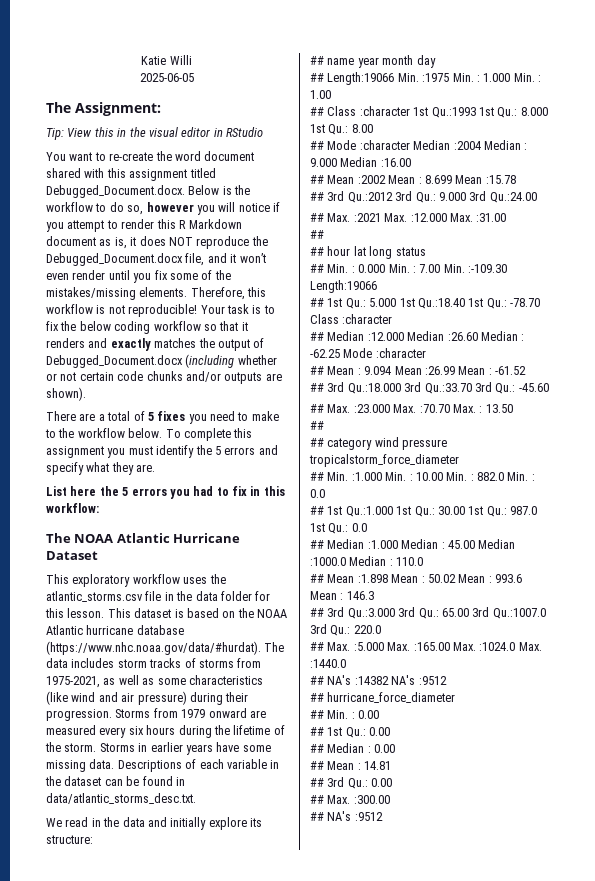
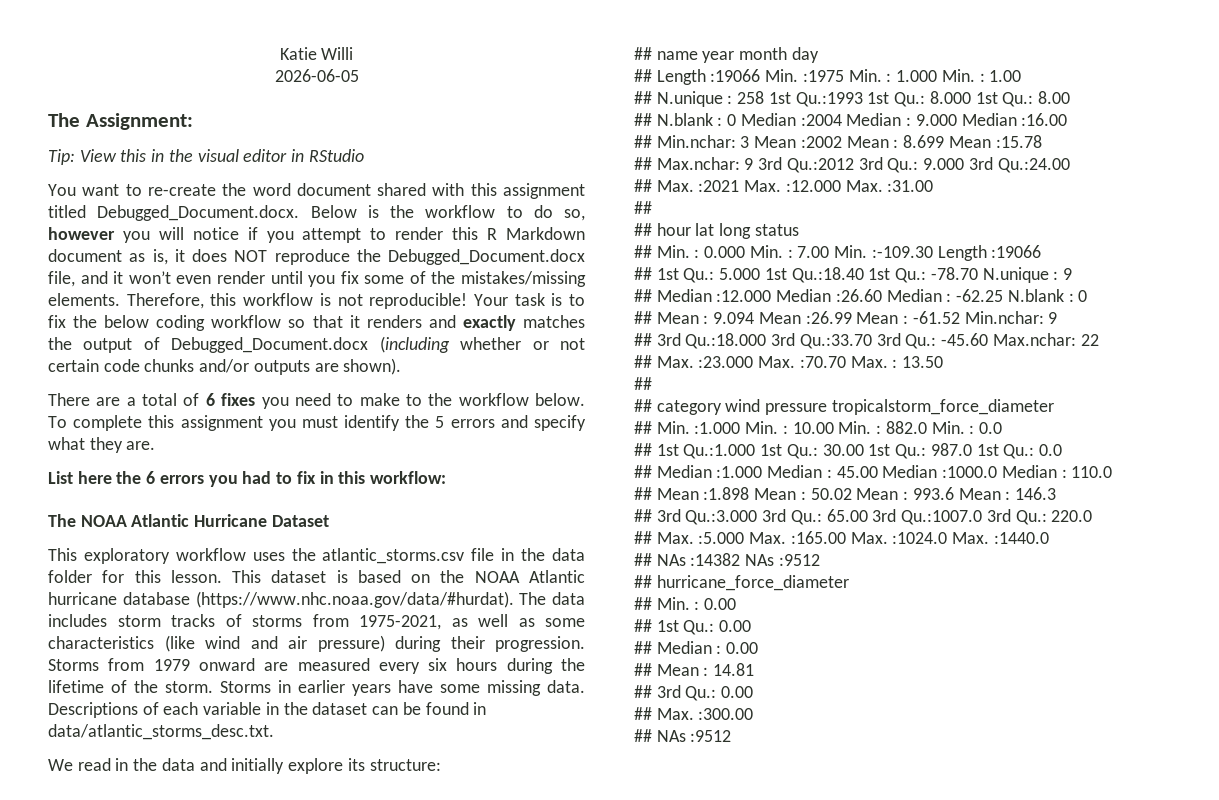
- 2025-06-05
+ 2026-06-05
- There are a total of 5 fixes you need to make to the workflow below.
+ There are a total of 6 fixes you need to make to the workflow below.
- List here the 5 errors you had to fix in this workflow:
+ List here the 6 errors you had to fix in this workflow:
- ## Length:19066 Min. :1975 Min. : 1.000 Min. : 1.00
+ ## Length :19066 Min. :1975 Min. : 1.000 Min. : 1.00
- ## Class :character 1st Qu.:1993 1st Qu.: 8.000 1st Qu.: 8.00
+ ## N.unique : 258 1st Qu.:1993 1st Qu.: 8.000 1st Qu.: 8.00
- ## Mode :character Median :2004 Median : 9.000 Median :16.00
+ ## N.blank : 0 Median :2004 Median : 9.000 Median :16.00
- ## Mean :2002 Mean : 8.699 Mean :15.78
+ ## Min.nchar: 3 Mean :2002 Mean : 8.699 Mean :15.78
- ## 3rd Qu.:2012 3rd Qu.: 9.000 3rd Qu.:24.00
+ ## Max.nchar: 9 3rd Qu.:2012 3rd Qu.: 9.000 3rd Qu.:24.00
- ## Min. : 0.000 Min. : 7.00 Min. :-109.30 Length:19066
+ ## Min. : 0.000 Min. : 7.00 Min. :-109.30 Length :19066
- ## 1st Qu.: 5.000 1st Qu.:18.40 1st Qu.: -78.70 Class :character
+ ## 1st Qu.: 5.000 1st Qu.:18.40 1st Qu.: -78.70 N.unique : 9
- ## Median :12.000 Median :26.60 Median : -62.25 Mode :character
+ ## Median :12.000 Median :26.60 Median : -62.25 N.blank : 0
- ## Mean : 9.094 Mean :26.99 Mean : -61.52
+ ## Mean : 9.094 Mean :26.99 Mean : -61.52 Min.nchar: 9
- ## 3rd Qu.:18.000 3rd Qu.:33.70 3rd Qu.: -45.60
+ ## 3rd Qu.:18.000 3rd Qu.:33.70 3rd Qu.: -45.60 Max.nchar: 22
- ## NA's :14382 NA's :9512
+ ## NAs :14382 NAs :9512
- ## NA's :9512
+ ## NAs :9512

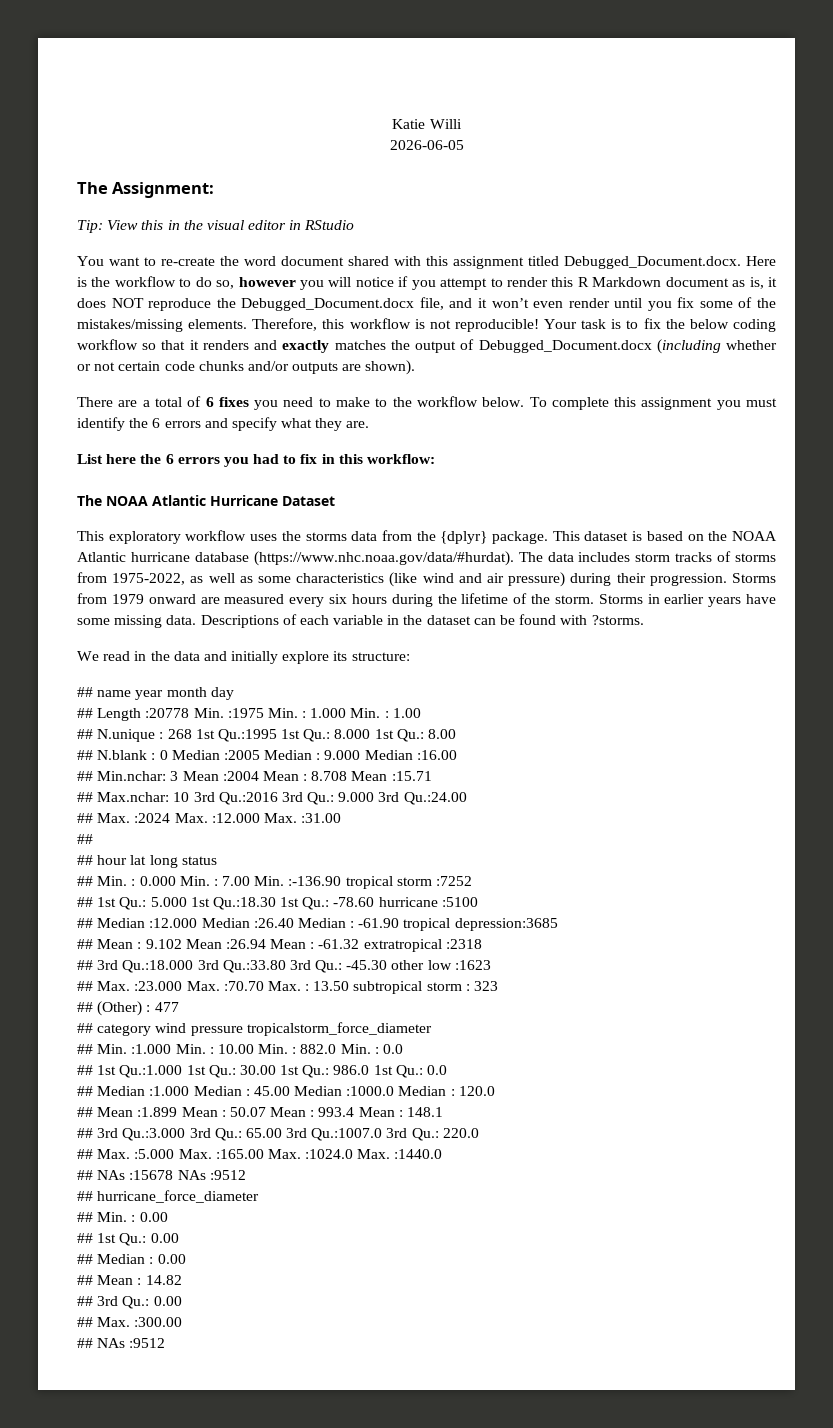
- You want to re-create the word document shared with this assignment titled Debugged_Document.docx. Below is the workflow to do so, however you will notice if you attempt to render this R Markdown document as is, it does NOT reproduce the Debugged_Document.docx file, and it won’t even render until you fix some of the mistakes/missing elements.
+ You want to re-create the word document shared with this assignment titled Debugged_Document.docx. Here is the workflow to do so, however you will notice if you attempt to render this R Markdown document as is, it does NOT reproduce the Debugged_Document.docx file, and it won’t even render until you fix some of the mistakes/missing elements.
- To complete this assignment you must identify the 5 errors and specify what they are.
+ To complete this assignment you must identify the 6 errors and specify what they are.
- This exploratory workflow uses the atlantic_storms.csv file in the data folder for this lesson.
+ This exploratory workflow uses the storms data from the {dplyr} package.
- This dataset is based on the NOAA Atlantic hurricane database (https://www.nhc.noaa.gov/data/#hurdat). The data includes storm tracks of storms from 1975-2021, as well as some characteristics (like wind and air pressure) during their progression.
+ This dataset is based on the NOAA Atlantic hurricane database (https://www.nhc.noaa.gov/data/#hurdat). The data includes storm tracks of storms from 1975-2022, as well as some characteristics (like wind and air pressure) during their progression.
- Descriptions of each variable in the dataset can be found in data/atlantic_storms_desc.txt.
+ Descriptions of each variable in the dataset can be found with ?storms.
- ## Length :19066 Min. :1975 Min. : 1.000 Min. : 1.00
+ ## Length :20778 Min. :1975 Min. : 1.000 Min. : 1.00
- ## N.unique : 258 1st Qu.:1993 1st Qu.: 8.000 1st Qu.: 8.00
+ ## N.unique : 268 1st Qu.:1995 1st Qu.: 8.000 1st Qu.: 8.00
- ## N.blank : 0 Median :2004 Median : 9.000 Median :16.00
+ ## N.blank : 0 Median :2005 Median : 9.000 Median :16.00
- ## Min.nchar: 3 Mean :2002 Mean : 8.699 Mean :15.78
+ ## Min.nchar: 3 Mean :2004 Mean : 8.708 Mean :15.71
- ## Max.nchar: 9 3rd Qu.:2012 3rd Qu.: 9.000 3rd Qu.:24.00
+ ## Max.nchar: 10 3rd Qu.:2016 3rd Qu.: 9.000 3rd Qu.:24.00
- ## Max. :2021 Max. :12.000 Max. :31.00
+ ## Max. :2024 Max. :12.000 Max. :31.00
- ## Min. : 0.000 Min. : 7.00 Min. :-109.30 Length :19066
+ ## Min. : 0.000 Min. : 7.00 Min. :-136.90 tropical storm :7252
- ## 1st Qu.: 5.000 1st Qu.:18.40 1st Qu.: -78.70 N.unique : 9
+ ## 1st Qu.: 5.000 1st Qu.:18.30 1st Qu.: -78.60 hurricane :5100
- ## Median :12.000 Median :26.60 Median : -62.25 N.blank : 0
- ## Mean : 9.094 Mean :26.99 Mean : -61.52 Min.nchar: 9
+ ## Median :12.000 Median :26.40 Median : -61.90 tropical depression:3685
+ ## Mean : 9.102 Mean :26.94 Mean : -61.32 extratropical :2318
- ## 3rd Qu.:18.000 3rd Qu.:33.70 3rd Qu.: -45.60 Max.nchar: 22
+ ## 3rd Qu.:18.000 3rd Qu.:33.80 3rd Qu.: -45.30 other low :1623
- ## Max. :23.000 Max. :70.70 Max. : 13.50
- ##
+ ## Max. :23.000 Max. :70.70 Max. : 13.50 subtropical storm : 323
+ ## (Other) : 477
- ## 1st Qu.:1.000 1st Qu.: 30.00 1st Qu.: 987.0 1st Qu.: 0.0
+ ## 1st Qu.:1.000 1st Qu.: 30.00 1st Qu.: 986.0 1st Qu.: 0.0
- ## Median :1.000 Median : 45.00 Median :1000.0 Median : 110.0
- ## Mean :1.898 Mean : 50.02 Mean : 993.6 Mean : 146.3
+ ## Median :1.000 Median : 45.00 Median :1000.0 Median : 120.0
+ ## Mean :1.899 Mean : 50.07 Mean : 993.4 Mean : 148.1
- ## NAs :14382 NAs :9512
+ ## NAs :15678 NAs :9512
- ## Mean : 14.81
+ ## Mean : 14.82

